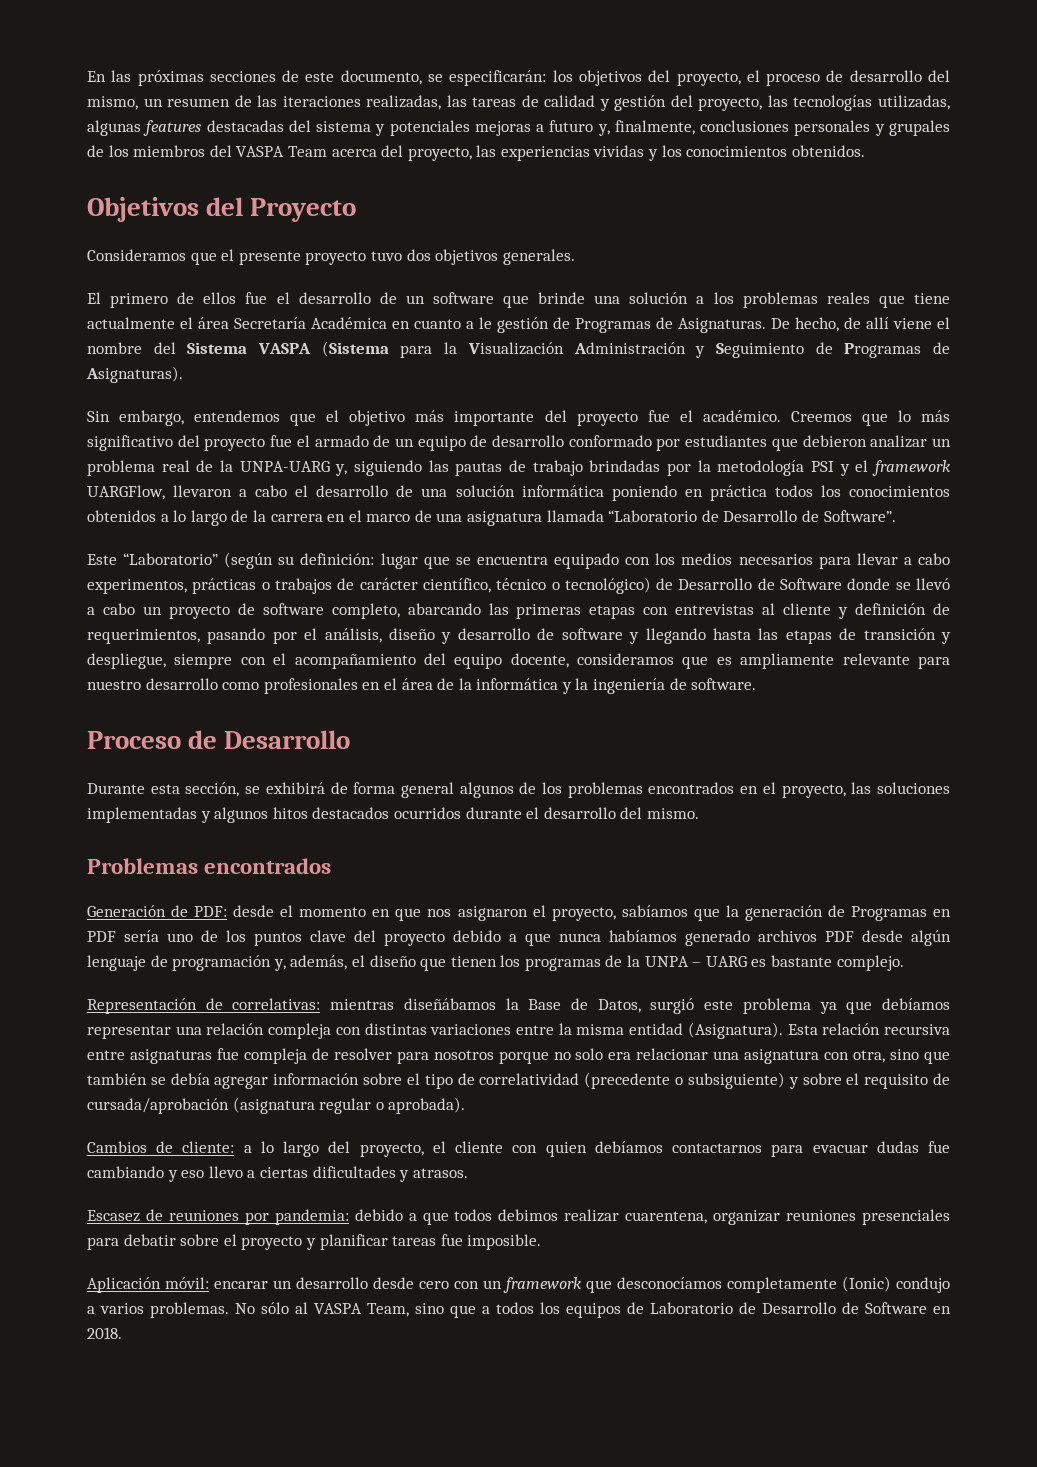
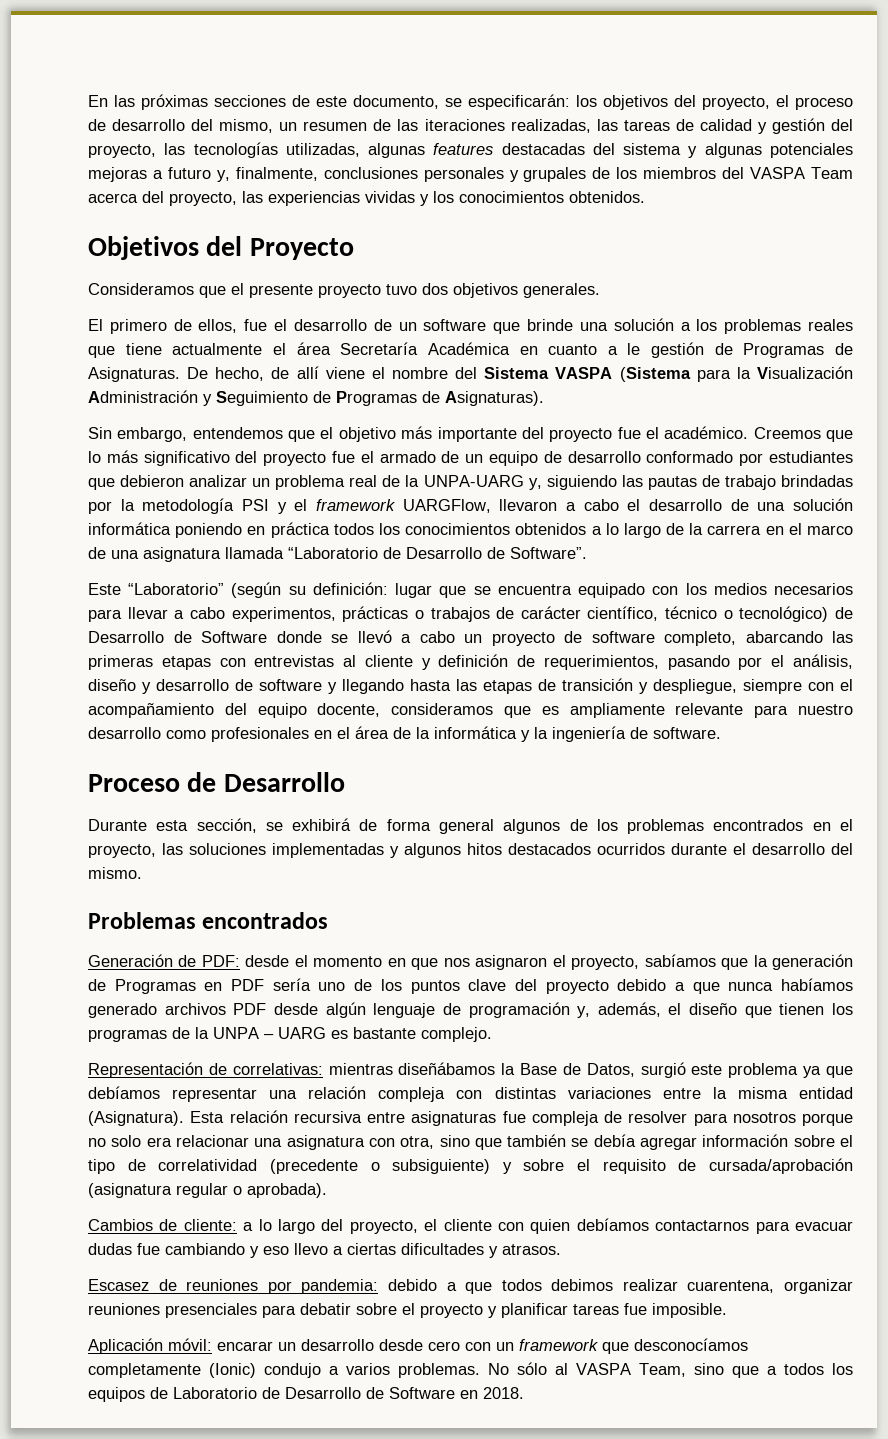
- los objetivos del proyecto, el proceso de desarrollo del mismo, un resumen de las iteraciones realizadas, las tareas de calidad y gestión del proyecto, las tecnologías utilizadas, algunas features destacadas del sistema y potenciales mejoras a futuro y, finalmente, conclusiones personales y grupales de los miembros del VASPA Team acerca del proyecto, las experiencias vividas y los conocimientos obtenidos.
+ los objetivos del proyecto, el proceso de desarrollo del mismo, un resumen de las iteraciones realizadas, las tareas de calidad y gestión del proyecto, las tecnologías utilizadas, algunas features destacadas del sistema y algunas potenciales mejoras a futuro y, finalmente, conclusiones personales y grupales de los miembros del VASPA Team acerca del proyecto, las experiencias vividas y los conocimientos obtenidos.
- El primero de ellos fue el desarrollo de un software que brinde una solución a los problemas reales que tiene actualmente el área Secretaría Académica en cuanto a le gestión de Programas de Asignaturas.
+ El primero de ellos, fue el desarrollo de un software que brinde una solución a los problemas reales que tiene actualmente el área Secretaría Académica en cuanto a le gestión de Programas de Asignaturas.

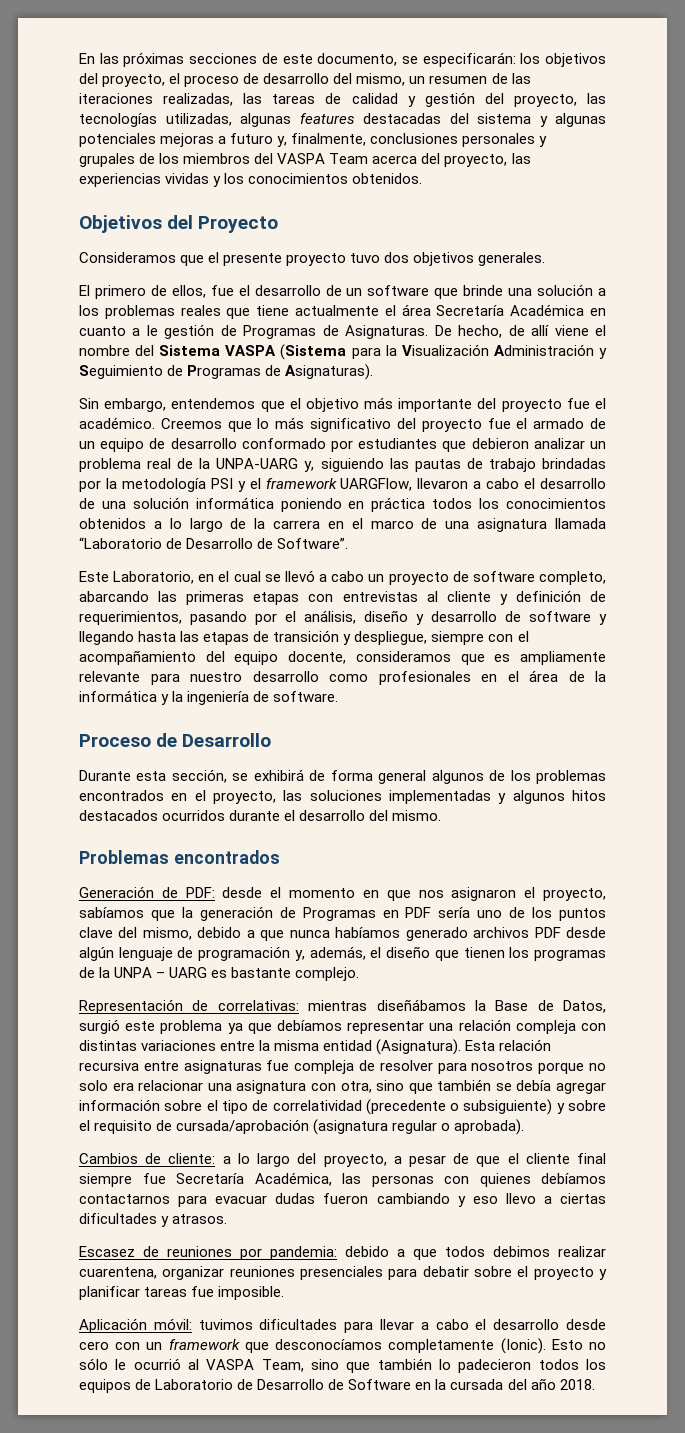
- Este “Laboratorio” (según su definición: lugar que se encuentra equipado con los medios necesarios para llevar a cabo experimentos, prácticas o trabajos de carácter científico, técnico o tecnológico) de Desarrollo de Software donde se llevó a cabo un proyecto de software completo, abarcando las primeras etapas con entrevistas al cliente y definición de requerimientos, pasando por el análisis, diseño y desarrollo de software y llegando hasta las etapas de transición y despliegue, siempre con el acompañamiento del equipo docente, consideramos que es ampliamente relevante para nuestro desarrollo como profesionales en el área de la informática y la ingeniería de software.
+ Este Laboratorio, en el cual se llevó a cabo un proyecto de software completo, abarcando las primeras etapas con entrevistas al cliente y definición de requerimientos, pasando por el análisis, diseño y desarrollo de software y llegando hasta las etapas de transición y despliegue, siempre con el acompañamiento del equipo docente, consideramos que es ampliamente relevante para nuestro desarrollo como profesionales en el área de la informática y la ingeniería de software.
- Generación de PDF: desde el momento en que nos asignaron el proyecto, sabíamos que la generación de Programas en PDF sería uno de los puntos clave del proyecto debido a que nunca habíamos generado archivos PDF desde algún lenguaje de programación y, además, el diseño que tienen los programas de la UNPA – UARG es bastante complejo.
+ Generación de PDF: desde el momento en que nos asignaron el proyecto, sabíamos que la generación de Programas en PDF sería uno de los puntos clave del mismo, debido a que nunca habíamos generado archivos PDF desde algún lenguaje de programación y, además, el diseño que tienen los programas de la UNPA – UARG es bastante complejo.
- Cambios de cliente: a lo largo del proyecto, el cliente con quien debíamos contactarnos para evacuar dudas fue cambiando y eso llevo a ciertas dificultades y atrasos.
+ Cambios de cliente: a lo largo del proyecto, a pesar de que el cliente final siempre fue Secretaría Académica, las personas con quienes debíamos contactarnos para evacuar dudas fueron cambiando y eso llevo a ciertas dificultades y atrasos.
- Aplicación móvil: encarar un desarrollo desde cero con un framework que desconocíamos completamente (Ionic) condujo a varios problemas. No sólo al VASPA Team, sino que a todos los equipos de Laboratorio de Desarrollo de Software en 2018.
+ Aplicación móvil: tuvimos dificultades para llevar a cabo el desarrollo desde cero con un framework que desconocíamos completamente (Ionic). Esto no sólo le ocurrió al VASPA Team, sino que también lo padecieron todos los equipos de Laboratorio de Desarrollo de Software en la cursada del año 2018.

